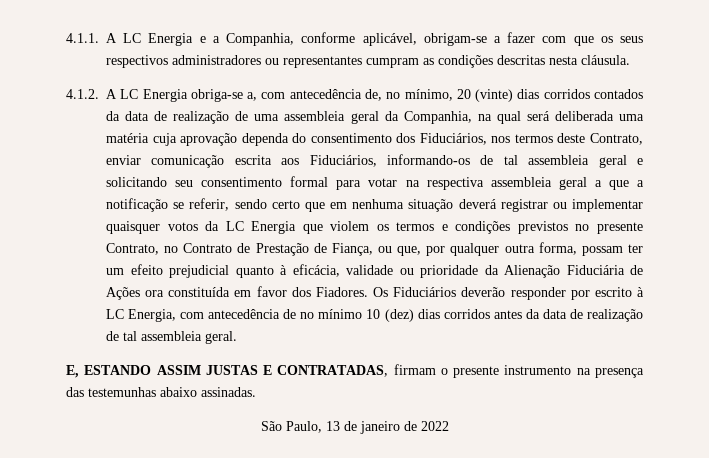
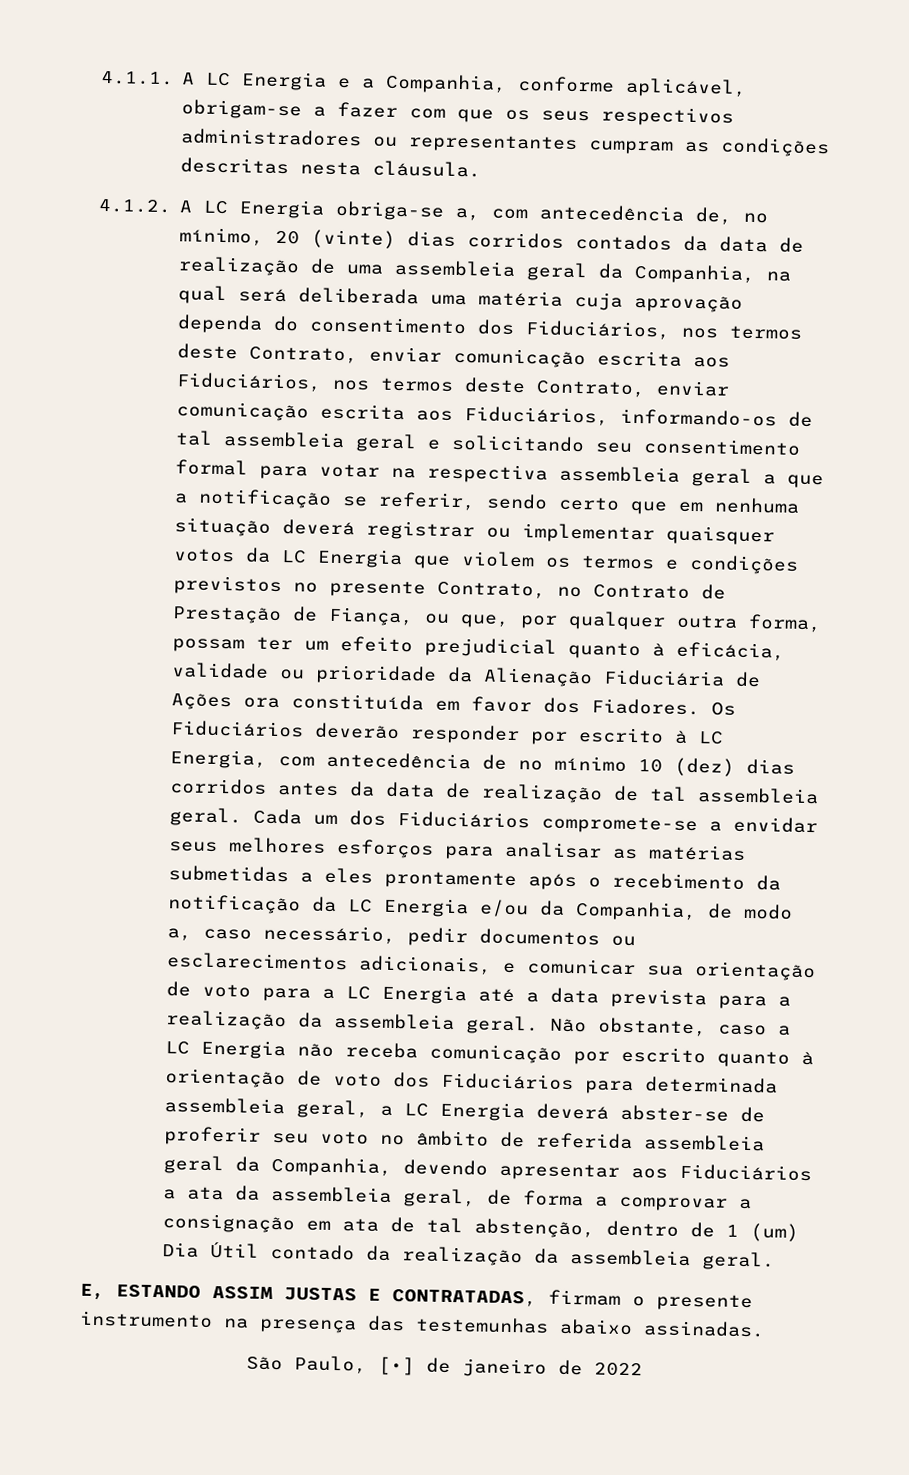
- 4.1.2. A LC Energia obriga-se a, com antecedência de, no mínimo, 20 (vinte) dias corridos contados da data de realização de uma assembleia geral da Companhia, na qual será deliberada uma matéria cuja aprovação dependa do consentimento dos Fiduciários, nos termos deste Contrato, enviar comunicação escrita aos Fiduciários, informando-os de tal assembleia geral e solicitando seu consentimento formal para votar na respectiva assembleia geral a que a notificação se referir, sendo certo que em nenhuma situação deverá registrar ou implementar quaisquer votos da LC Energia que violem os termos e condições previstos no presente Contrato, no Contrato de Prestação de Fiança, ou que, por qualquer outra forma, possam ter um efeito prejudicial quanto à eficácia, validade ou prioridade da Alienação Fiduciária de Ações ora constituída em favor dos Fiadores.
+ 4.1.2. A LC Energia obriga-se a, com antecedência de, no mínimo, 20 (vinte) dias corridos contados da data de realização de uma assembleia geral da Companhia, na qual será deliberada uma matéria cuja aprovação dependa do consentimento dos Fiduciários, nos termos deste Contrato, enviar comunicação escrita aos Fiduciários, nos termos deste Contrato, enviar comunicação escrita aos Fiduciários, informando-os de tal assembleia geral e solicitando seu consentimento formal para votar na respectiva assembleia geral a que a notificação se referir, sendo certo que em nenhuma situação deverá registrar ou implementar quaisquer votos da LC Energia que violem os termos e condições previstos no presente Contrato, no Contrato de Prestação de Fiança, ou que, por qualquer outra forma, possam ter um efeito prejudicial quanto à eficácia, validade ou prioridade da Alienação Fiduciária de Ações ora constituída em favor dos Fiadores.
+ Cada um dos Fiduciários compromete-se a envidar seus melhores esforços para analisar as matérias submetidas a eles prontamente após o recebimento da notificação da LC Energia e/ou da Companhia, de modo a, caso necessário, pedir documentos ou esclarecimentos adicionais, e comunicar sua orientação de voto para a LC Energia até a data prevista para a realização da assembleia geral. Não obstante, caso a LC Energia não receba comunicação por escrito quanto à orientação de voto dos Fiduciários para determinada assembleia geral, a LC Energia deverá abster-se de proferir seu voto no âmbito de referida assembleia geral da Companhia, devendo apresentar aos Fiduciários a ata da assembleia geral, de forma a comprovar a consignação em ata de tal abstenção, dentro de 1 (um) Dia Útil contado da realização da assembleia geral.
- São Paulo, 13 de janeiro de 2022
+ São Paulo, [•] de janeiro de 2022

